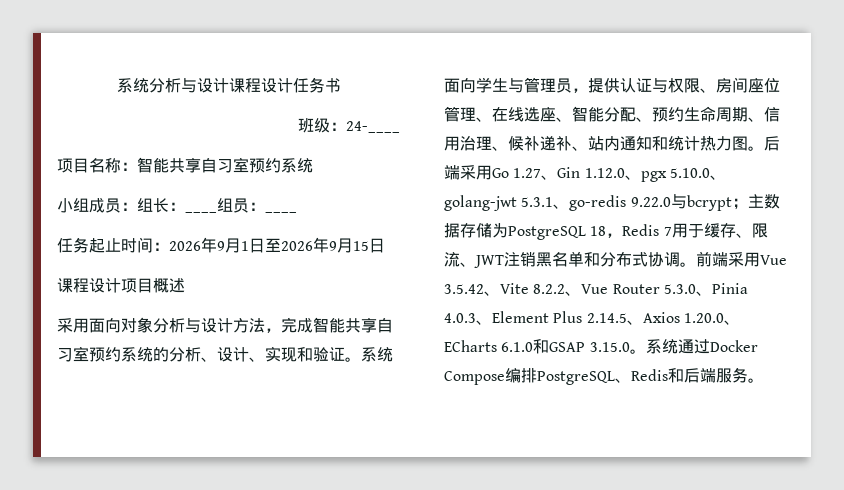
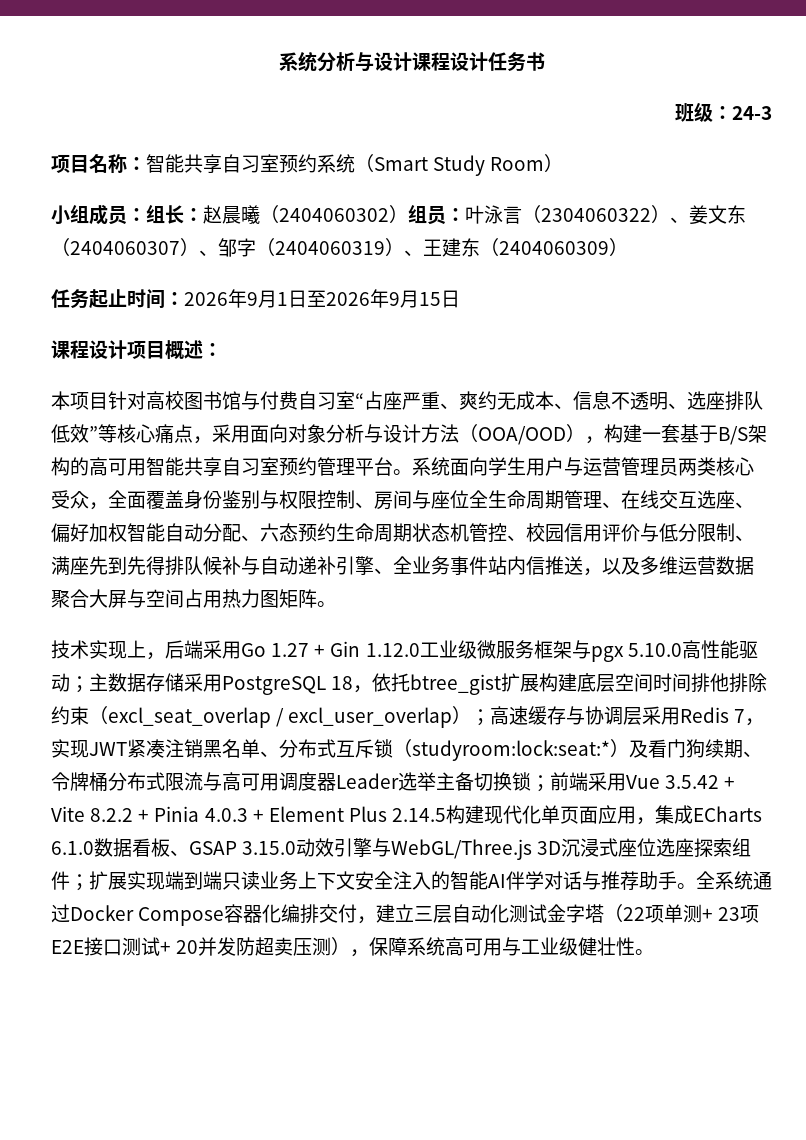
- 班级：24-____
+ 班级：24-3
- 项目名称：智能共享自习室预约系统
+ 项目名称：智能共享自习室预约系统（Smart Study Room）
- 小组成员：组长：____组员：____
+ 小组成员：组长：赵晨曦（2404060302）组员：叶泳言（2304060322）、姜文东（2404060307）、邹字（2404060319）、王建东（2404060309）
- 课程设计项目概述
- 采用面向对象分析与设计方法，完成智能共享自习室预约系统的分析、设计、实现和验证。系统面向学生与管理员，提供认证与权限、房间座位管理、在线选座、智能分配、预约生命周期、信用治理、候补递补、站内通知和统计热力图。后端采用Go 1.27、Gin 1.12.0、pgx 5.10.0、golang-jwt 5.3.1、go-redis 9.22.0与bcrypt；主数据存储为PostgreSQL 18，Redis 7用于缓存、限流、JWT注销黑名单和分布式协调。前端采用Vue 3.5.42、Vite 8.2.2、Vue Router 5.3.0、Pinia 4.0.3、Element Plus 2.14.5、Axios 1.20.0、ECharts 6.1.0和GSAP 3.15.0。系统通过Docker Compose编排PostgreSQL、Redis和后端服务。
+ 课程设计项目概述：
+ 本项目针对高校图书馆与付费自习室“占座严重、爽约无成本、信息不透明、选座排队低效”等核心痛点，采用面向对象分析与设计方法（OOA/OOD），构建一套基于B/S架构的高可用智能共享自习室预约管理平台。系统面向学生用户与运营管理员两类核心受众，全面覆盖身份鉴别与权限控制、房间与座位全生命周期管理、在线交互选座、偏好加权智能自动分配、六态预约生命周期状态机管控、校园信用评价与低分限制、满座先到先得排队候补与自动递补引擎、全业务事件站内信推送，以及多维运营数据聚合大屏与空间占用热力图矩阵。
+ 技术实现上，后端采用Go 1.27 + Gin 1.12.0工业级微服务框架与pgx 5.10.0高性能驱动；主数据存储采用PostgreSQL 18，依托btree_gist扩展构建底层空间时间排他排除约束（excl_seat_overlap / excl_user_overlap）；高速缓存与协调层采用Redis 7，实现JWT紧凑注销黑名单、分布式互斥锁（studyroom:lock:seat:*）及看门狗续期、令牌桶分布式限流与高可用调度器Leader选举主备切换锁；前端采用Vue 3.5.42 + Vite 8.2.2 + Pinia 4.0.3 + Element Plus 2.14.5构建现代化单页面应用，集成ECharts 6.1.0数据看板、GSAP 3.15.0动效引擎与WebGL/Three.js 3D沉浸式座位选座探索组件；扩展实现端到端只读业务上下文安全注入的智能AI伴学对话与推荐助手。全系统通过Docker Compose容器化编排交付，建立三层自动化测试金字塔（22项单测+ 23项E2E接口测试+ 20并发防超卖压测），保障系统高可用与工业级健壮性。

